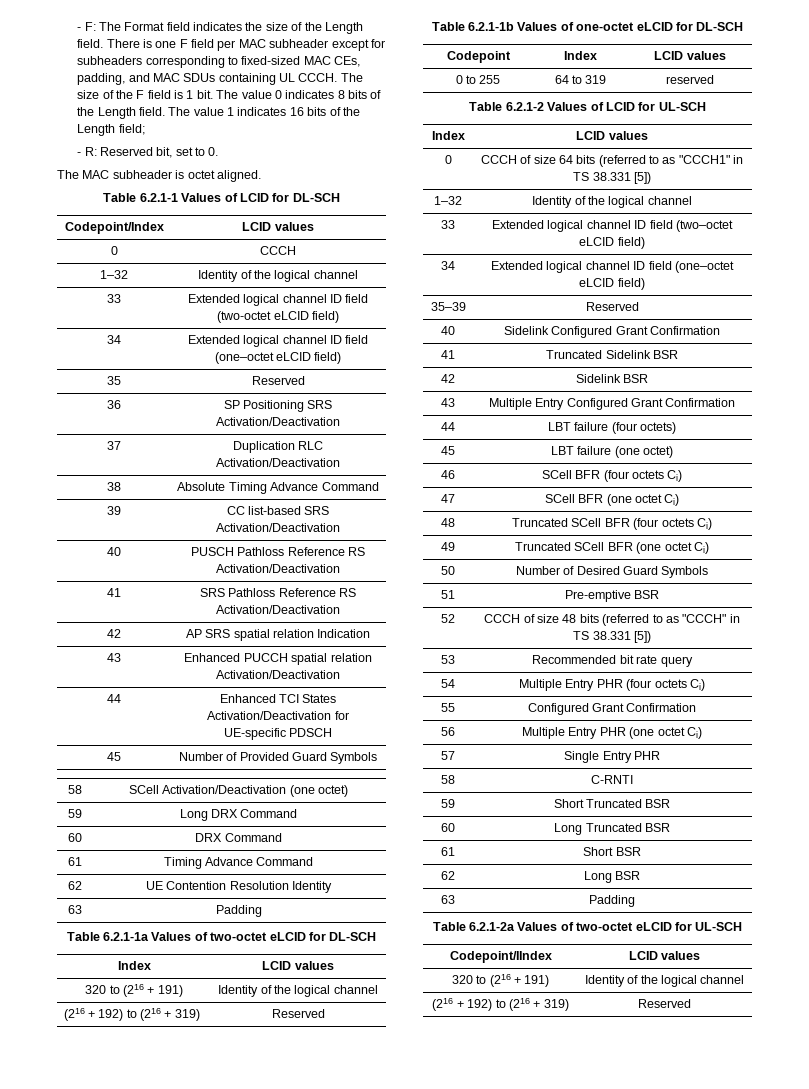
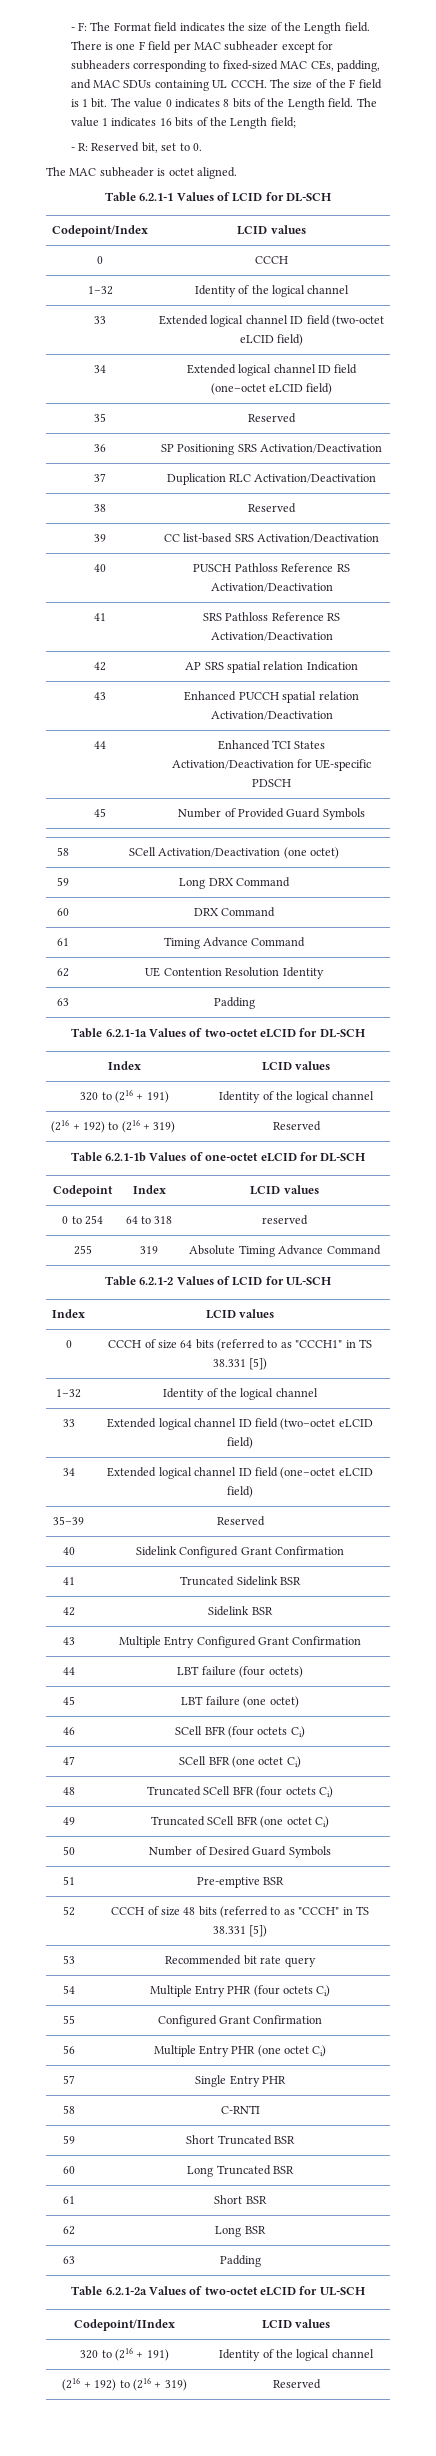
- 38 | Absolute Timing Advance Command
+ 38 | Reserved
- 0 to 255 | 64 to 319 | reserved
+ 0 to 254 | 64 to 318 | reserved
+ 255 | 319 | Absolute Timing Advance Command

